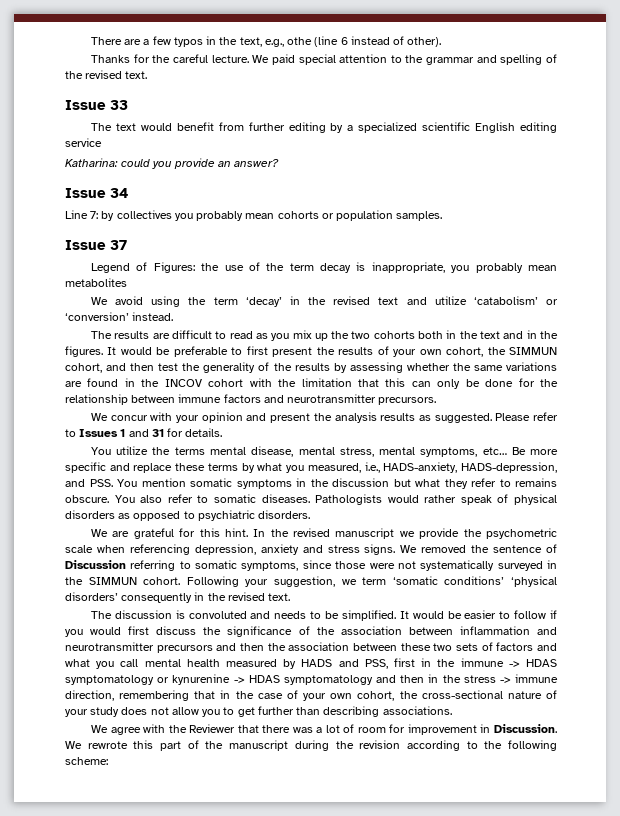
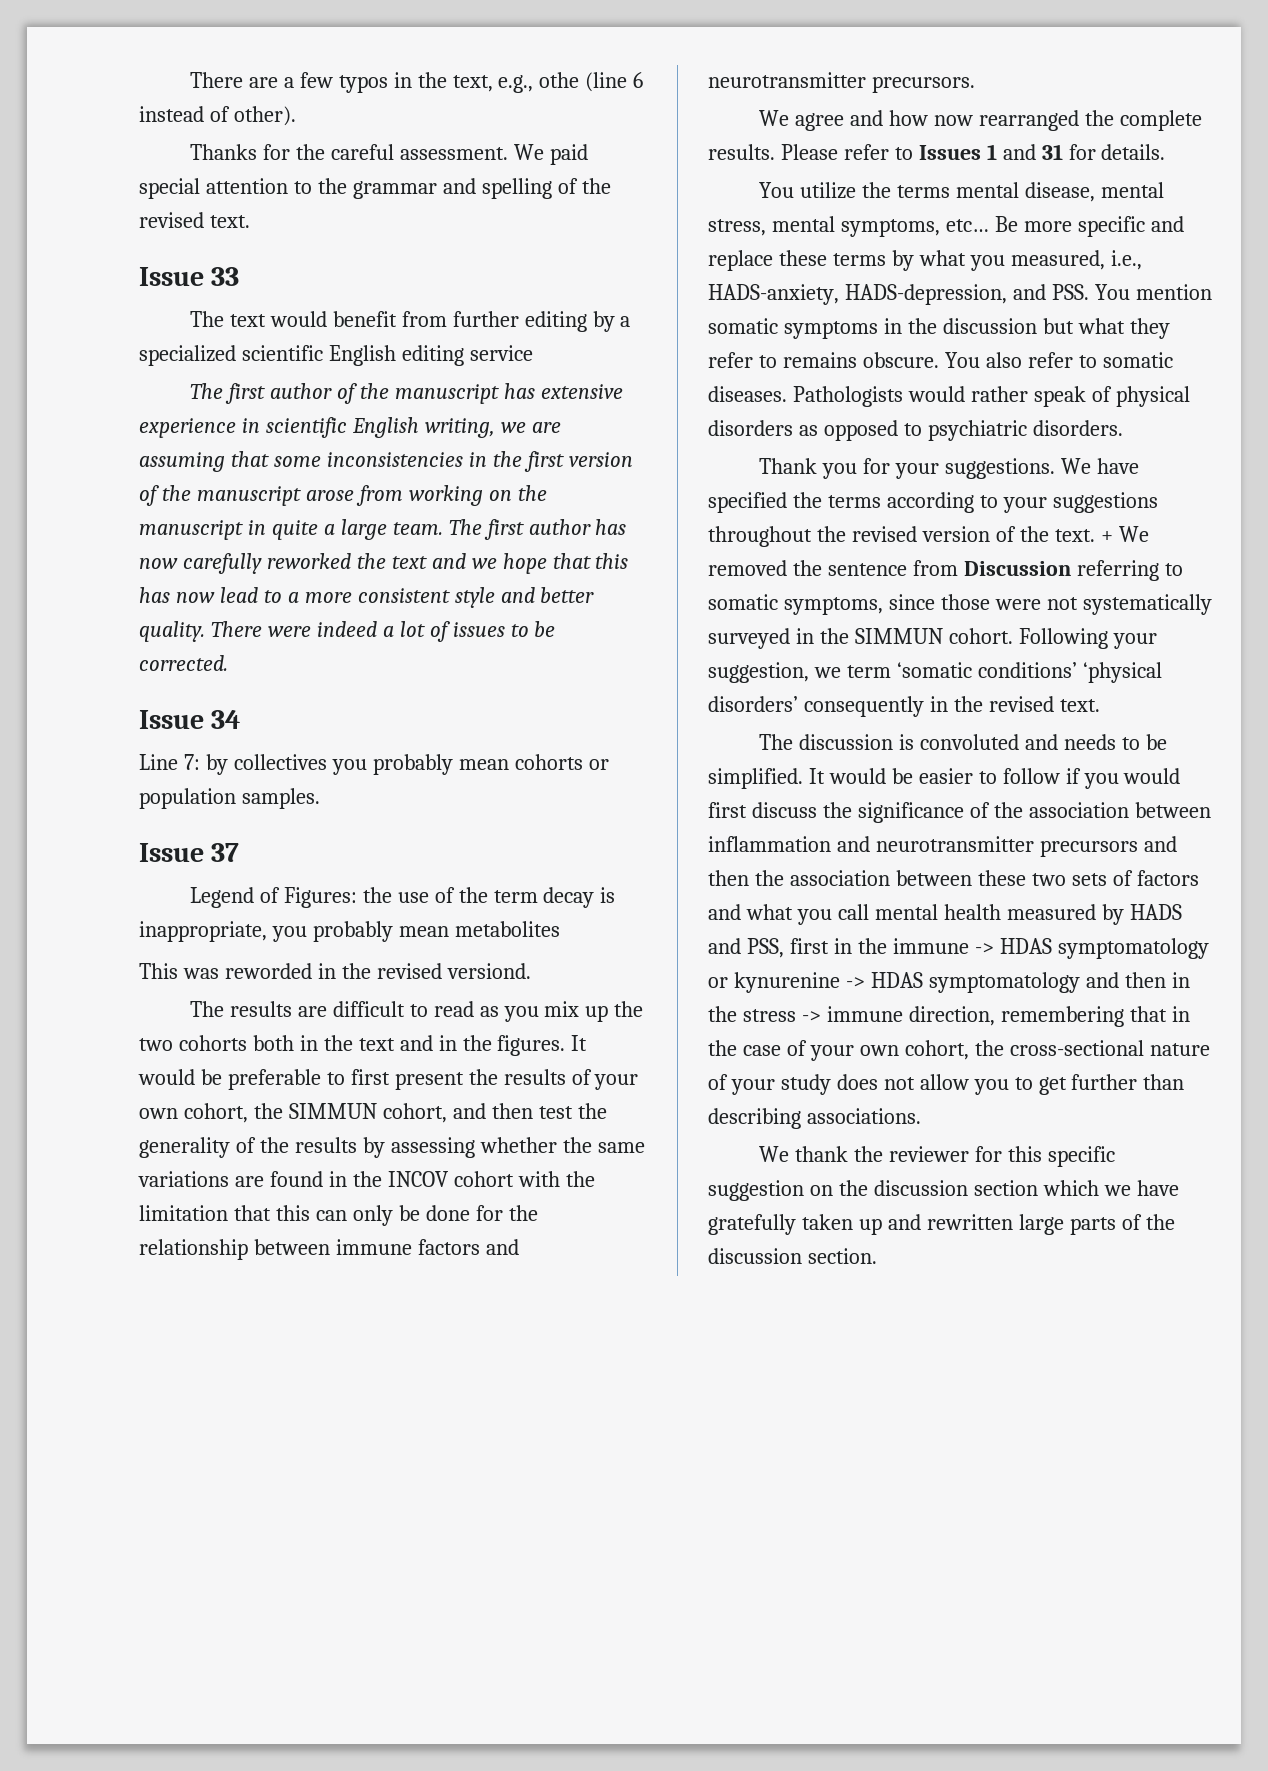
- Thanks for the careful lecture.
+ Thanks for the careful assessment.
- Katharina: could you provide an answer?
+ The first author of the manuscript has extensive experience in scientific English writing, we are assuming that some inconsistencies in the first version of the manuscript arose from working on the manuscript in quite a large team. The first author has now carefully reworked the text and we hope that this has now lead to a more consistent style and better quality. There were indeed a lot of issues to be corrected.
- We avoid using the term ‘decay’ in the revised text and utilize ‘catabolism’ or ‘conversion’ instead.
+ This was reworded in the revised versiond.
- We concur with your opinion and present the analysis results as suggested.
+ We agree and how now rearranged the complete results.
- We are grateful for this hint. In the revised manuscript we provide the psychometric scale when referencing depression, anxiety and stress signs. We removed the sentence of Discussion referring to somatic symptoms, since those were not systematically surveyed in the SIMMUN cohort.
+ Thank you for your suggestions. We have specified the terms according to your suggestions throughout the revised version of the text. + We removed the sentence from Discussion referring to somatic symptoms, since those were not systematically surveyed in the SIMMUN cohort.
- We agree with the Reviewer that there was a lot of room for improvement in Discussion. We rewrote this part of the manuscript during the revision according to the following scheme:
+ We thank the reviewer for this specific suggestion on the discussion section which we have gratefully taken up and rewritten large parts of the discussion section.

